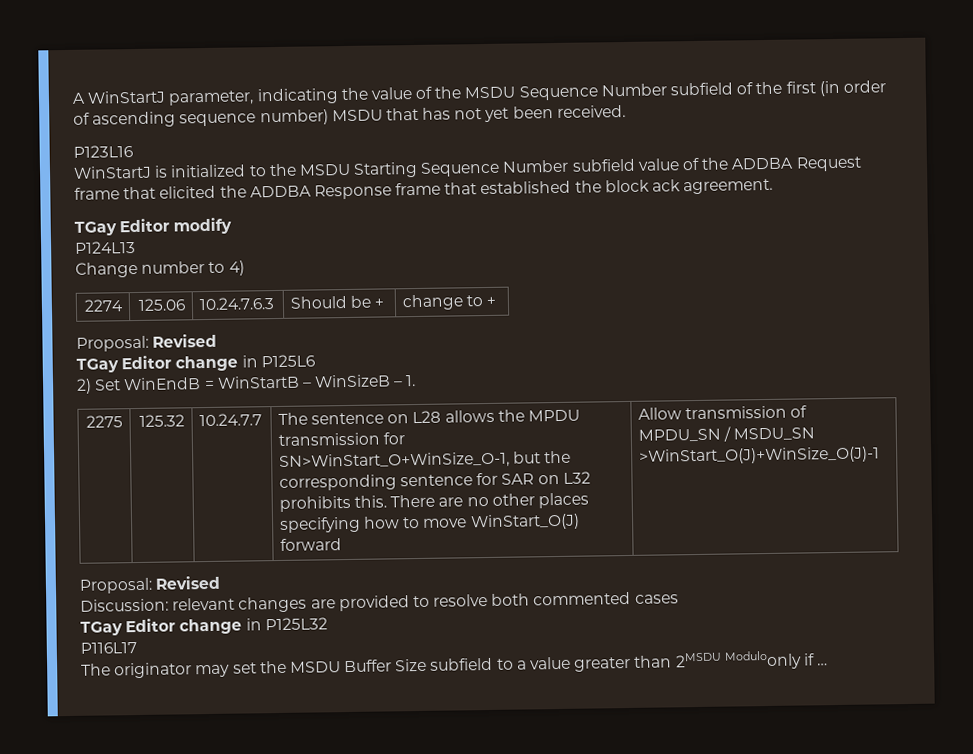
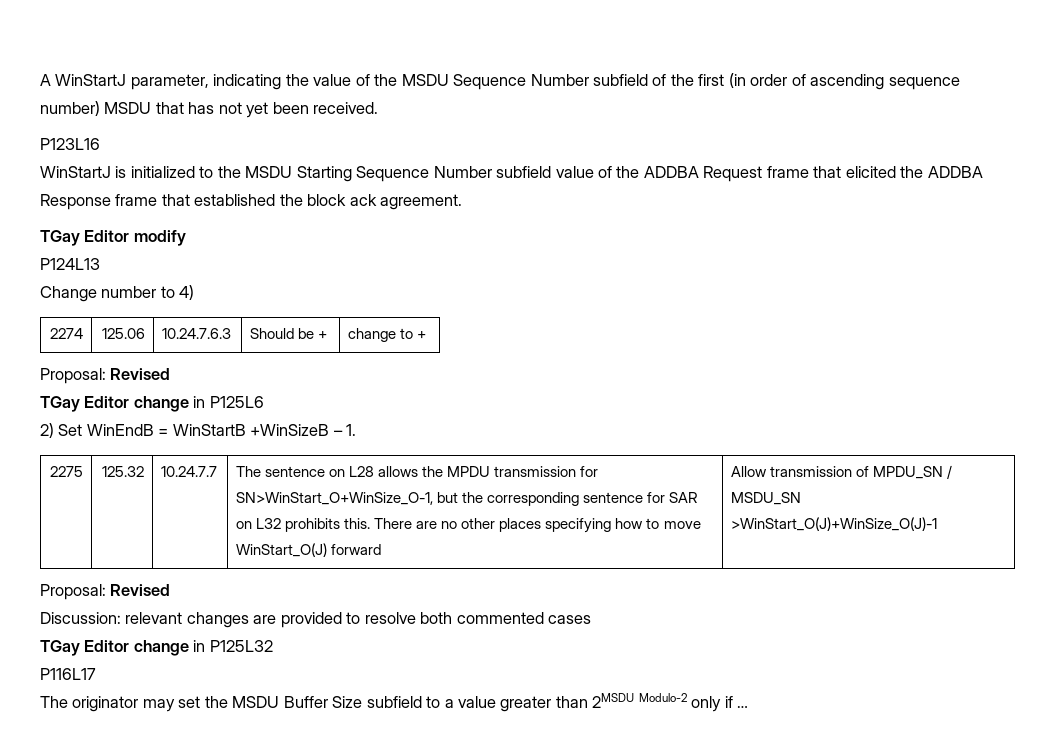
- 2) Set WinEndB = WinStartB – WinSizeB – 1.
+ 2) Set WinEndB = WinStartB +WinSizeB – 1.
- The originator may set the MSDU Buffer Size subfield to a value greater than 2MSDU Moduloonly if …
+ The originator may set the MSDU Buffer Size subfield to a value greater than 2MSDU Modulo-2 only if …

